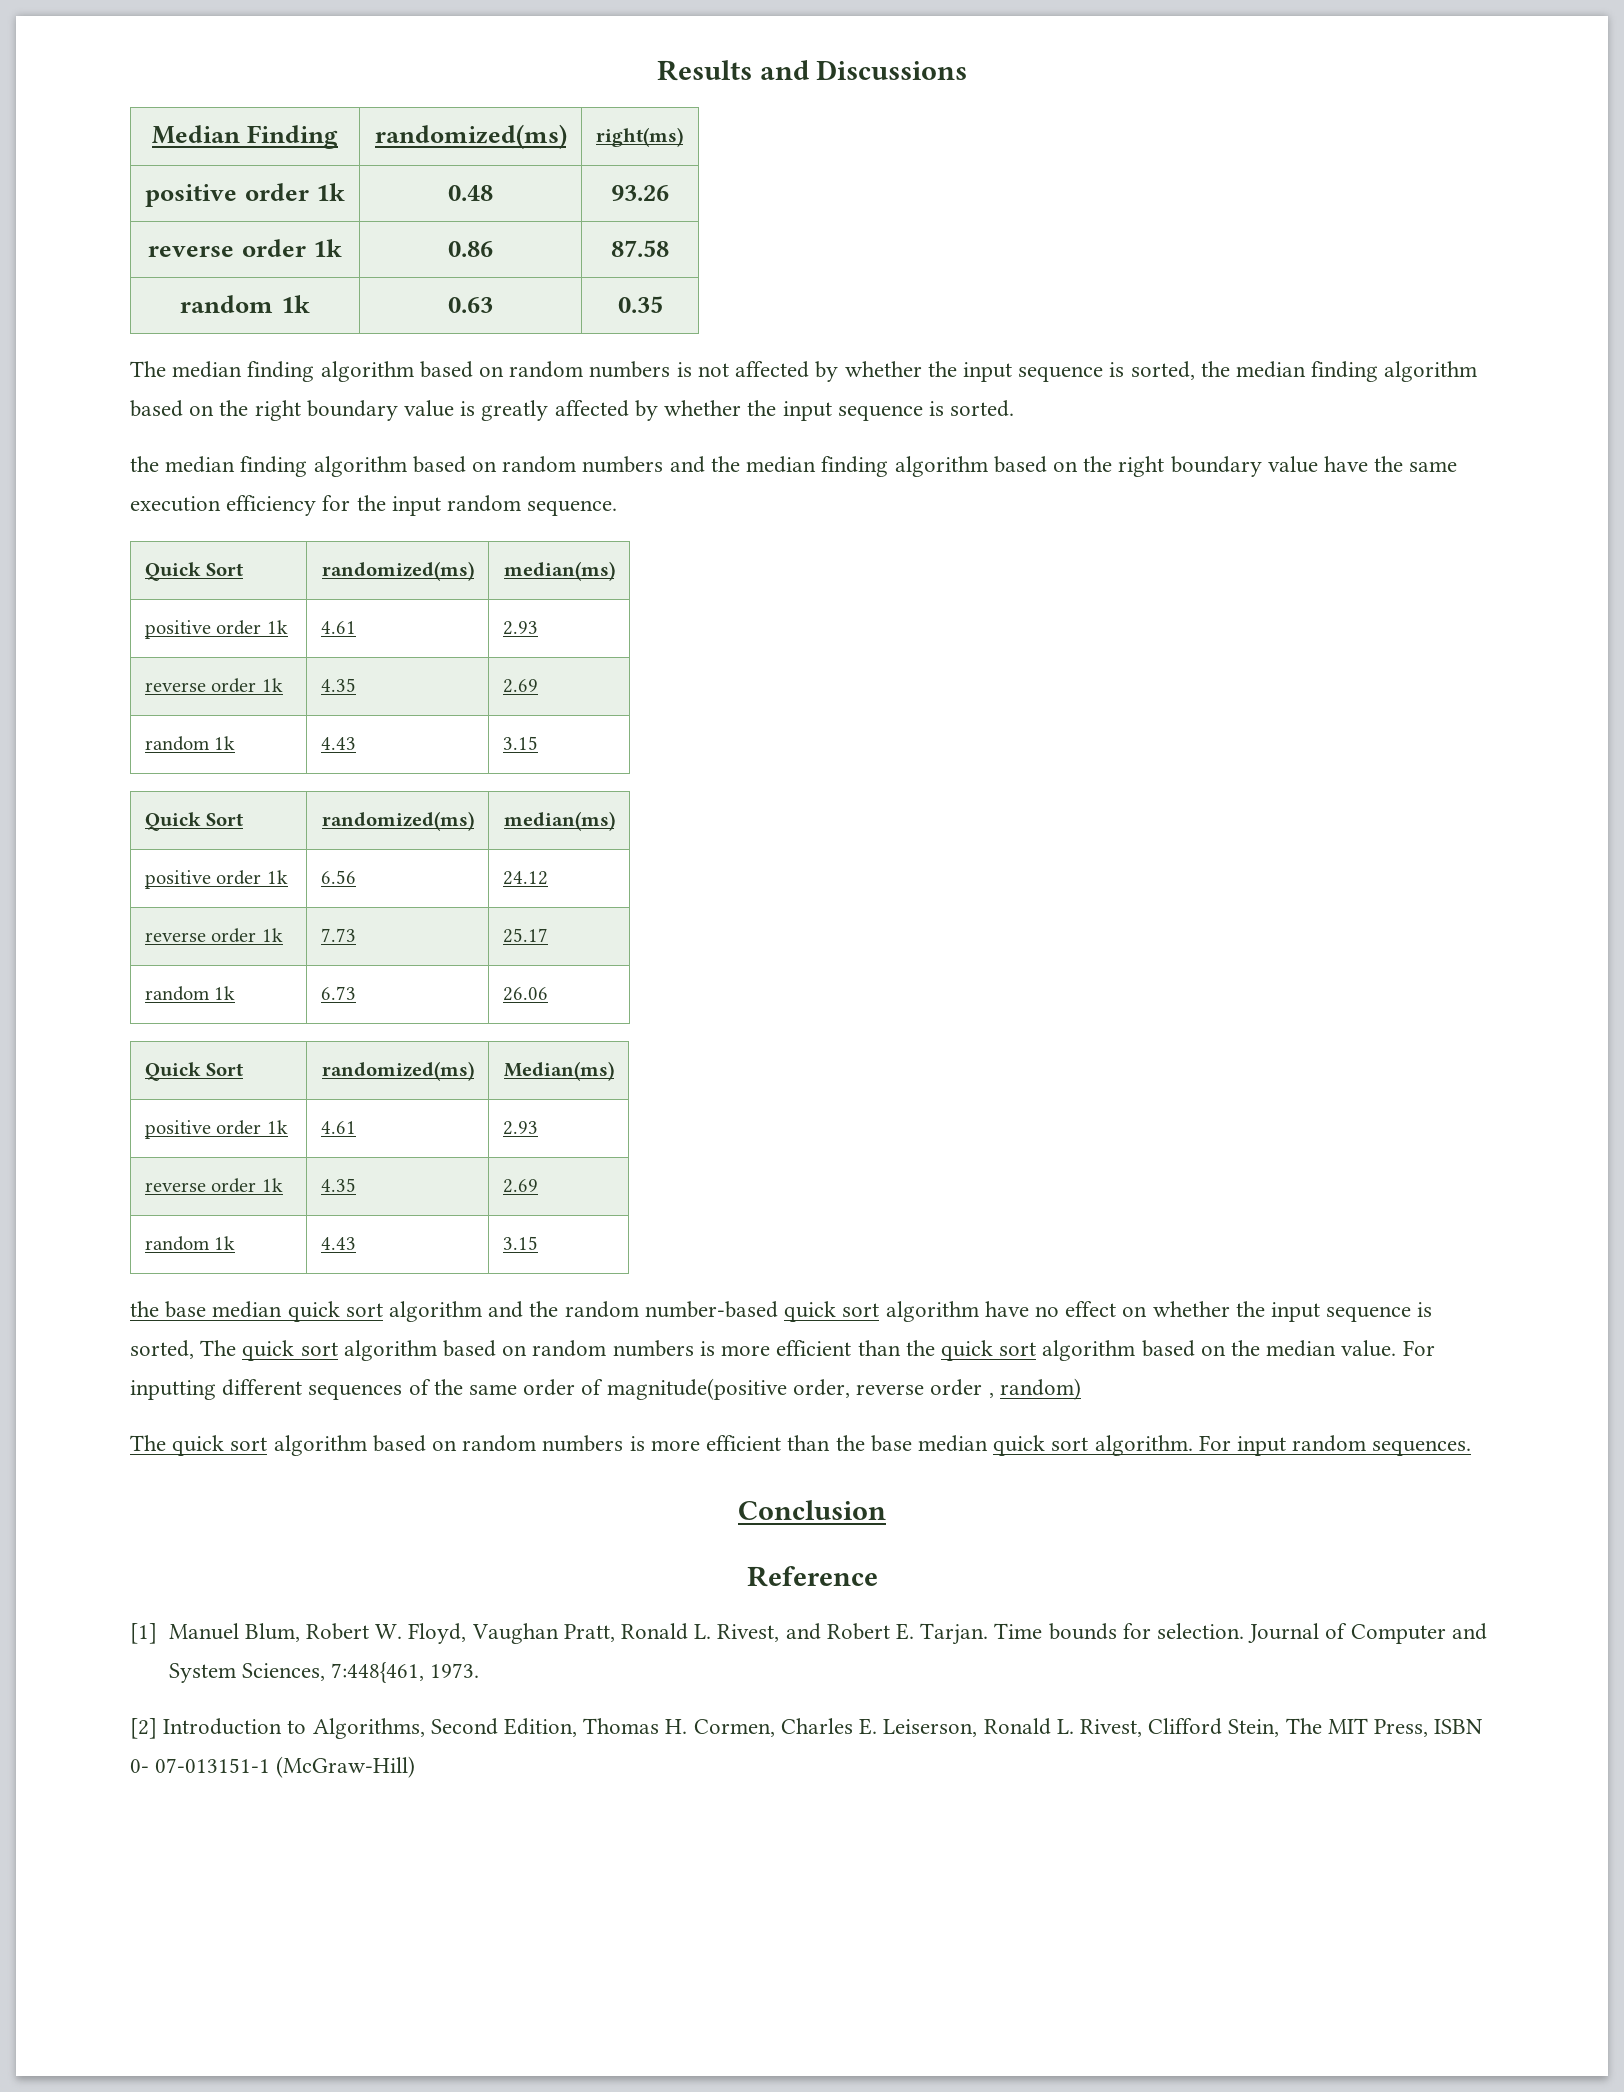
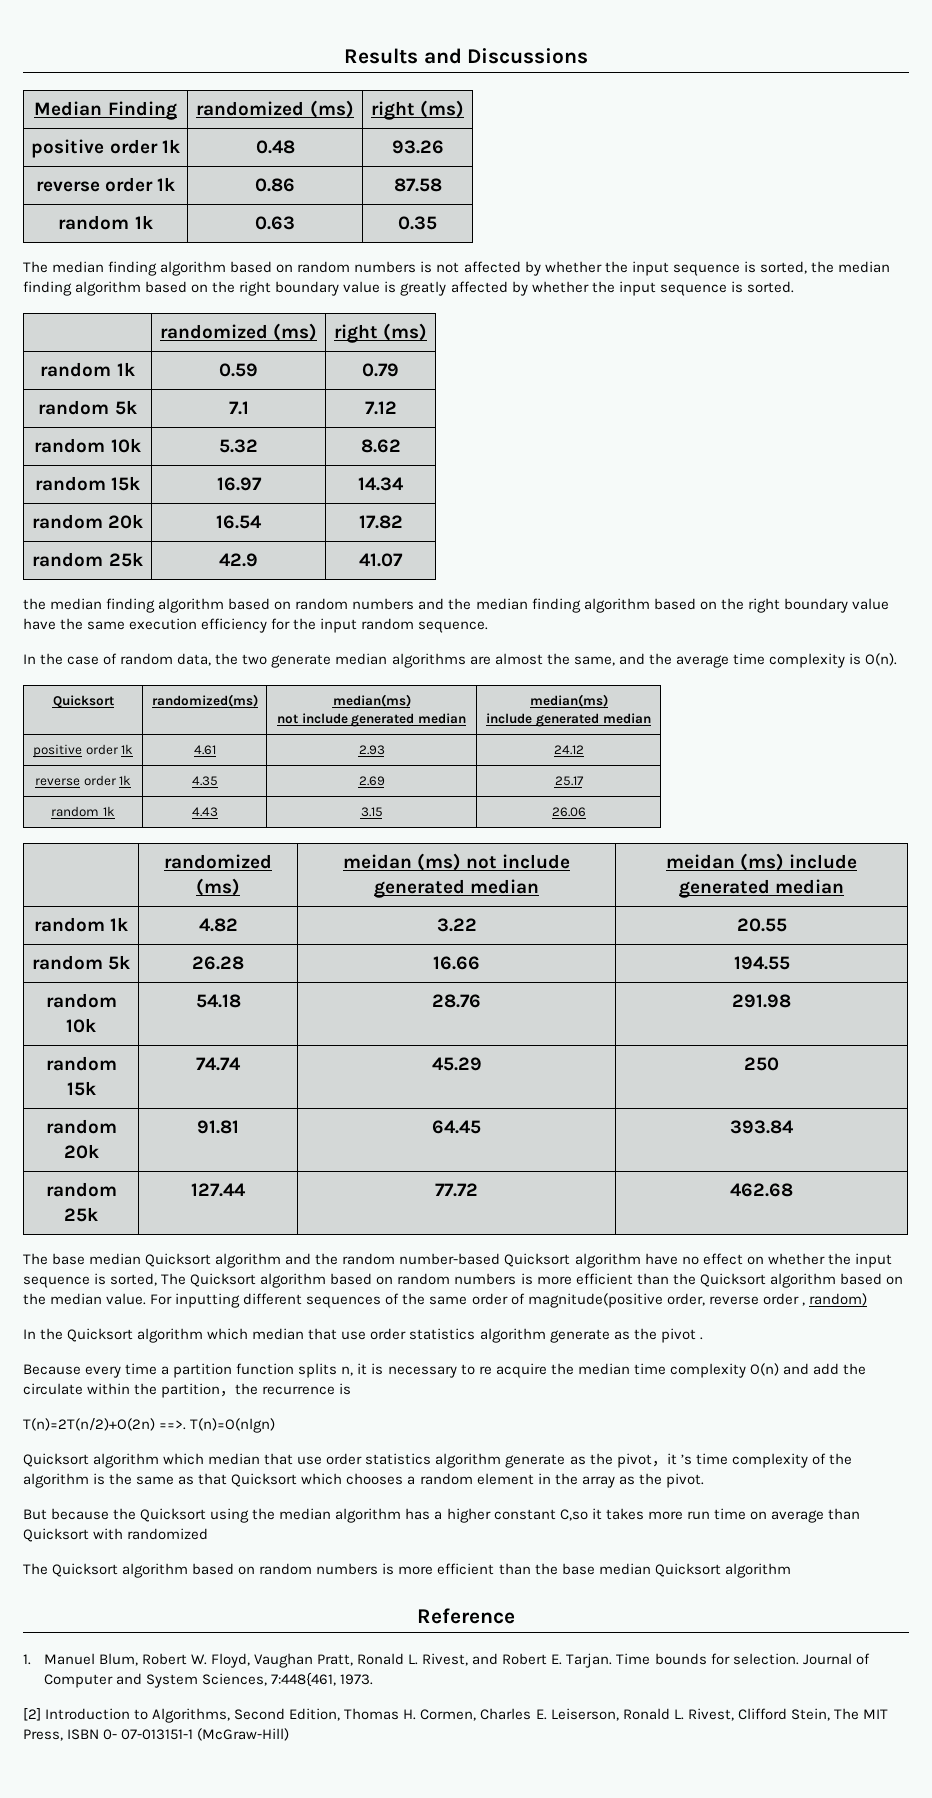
- Median Finding | randomized(ms) | right(ms)
+ Median Finding | randomized (ms) | right (ms)
  The median finding algorithm based on random numbers is not affected by whether the input sequence is sorted, the median finding algorithm based on the right boundary value is greatly affected by whether the input sequence is sorted.
+ | randomized (ms) | right (ms)
+ random 1k | 0.59 | 0.79
+ random 5k | 7.1 | 7.12
+ random 10k | 5.32 | 8.62
+ random 15k | 16.97 | 14.34
+ random 20k | 16.54 | 17.82
+ random 25k | 42.9 | 41.07
  the median finding algorithm based on random numbers and the median finding algorithm based on the right boundary value have the same execution efficiency for the input random sequence.
- Quick Sort | randomized(ms) | median(ms)
- positive order 1k | 4.61 | 2.93
- reverse order 1k | 4.35 | 2.69
- random 1k | 4.43 | 3.15
- Quick Sort | randomized(ms) | median(ms)
- positive order 1k | 6.56 | 24.12
- reverse order 1k | 7.73 | 25.17
- random 1k | 6.73 | 26.06
- Quick Sort | randomized(ms) | Median(ms)
- positive order 1k | 4.61 | 2.93
- reverse order 1k | 4.35 | 2.69
- random 1k | 4.43 | 3.15
- the base median quick sort algorithm and the random number-based quick sort algorithm have no effect on whether the input sequence is sorted, The quick sort algorithm based on random numbers is more efficient than the quick sort algorithm based on the median value.
+ In the case of random data, the two generate median algorithms are almost the same, and the average time complexity is O(n).
+ Quicksort | randomized(ms) | median(ms)
+ not include generated median | median(ms)
+ include generated median
+ positive order 1k | 4.61 | 2.93 | 24.12
+ reverse order 1k | 4.35 | 2.69 | 25.17
+ random 1k | 4.43 | 3.15 | 26.06
+ | randomized (ms) | meidan (ms) not include generated median | meidan (ms) include generated median
+ random 1k | 4.82 | 3.22 | 20.55
+ random 5k | 26.28 | 16.66 | 194.55
+ random 10k | 54.18 | 28.76 | 291.98
+ random 15k | 74.74 | 45.29 | 250
+ random 20k | 91.81 | 64.45 | 393.84
+ random 25k | 127.44 | 77.72 | 462.68
+ The base median Quicksort algorithm and the random number-based Quicksort algorithm have no effect on whether the input sequence is sorted, The Quicksort algorithm based on random numbers is more efficient than the Quicksort algorithm based on the median value.
- The quick sort algorithm based on random numbers is more efficient than the base median quick sort algorithm. For input random sequences.
- Conclusion
+ In the Quicksort algorithm which median that use order statistics algorithm generate as the pivot .
+ Because every time a partition function splits n, it is necessary to re acquire the median time complexity O(n) and add the circulate within the partition，the recurrence is
+ T(n)=2T(n/2)+O(2n) ==>. T(n)=O(nlgn)
+ Quicksort algorithm which median that use order statistics algorithm generate as the pivot，it ’s time complexity of the algorithm is the same as that Quicksort which chooses a random element in the array as the pivot.
+ But because the Quicksort using the median algorithm has a higher constant C,so it takes more run time on average than Quicksort with randomized
+ The Quicksort algorithm based on random numbers is more efficient than the base median Quicksort algorithm
- [1] Manuel Blum, Robert W. Floyd, Vaughan Pratt, Ronald L. Rivest, and Robert E. Tarjan.
+ 1. Manuel Blum, Robert W. Floyd, Vaughan Pratt, Ronald L. Rivest, and Robert E. Tarjan.

